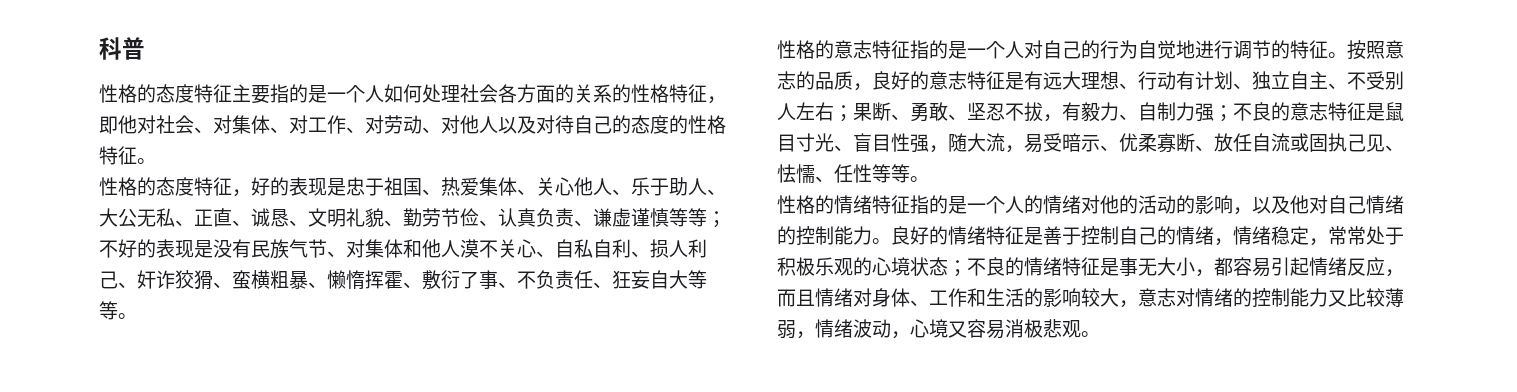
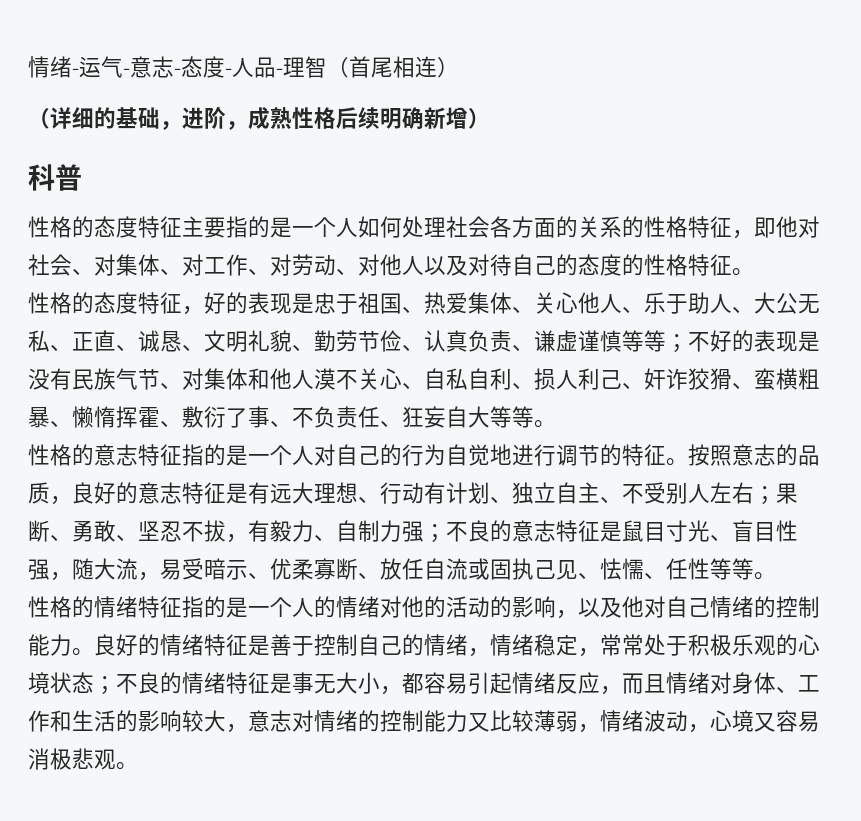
+ 情绪-运气-意志-态度-人品-理智（首尾相连）
+ （详细的基础，进阶，成熟性格后续明确新增）

